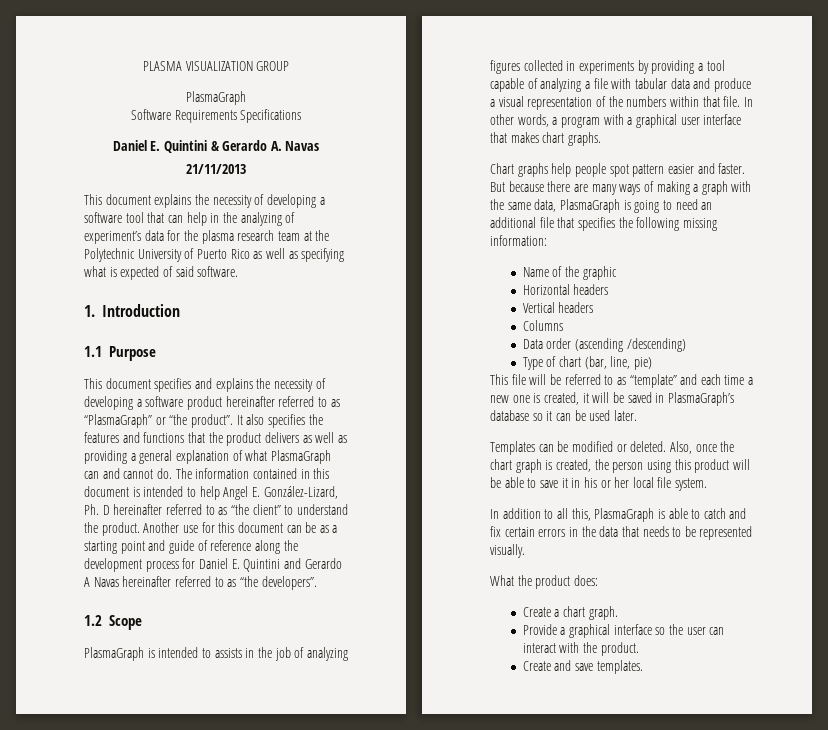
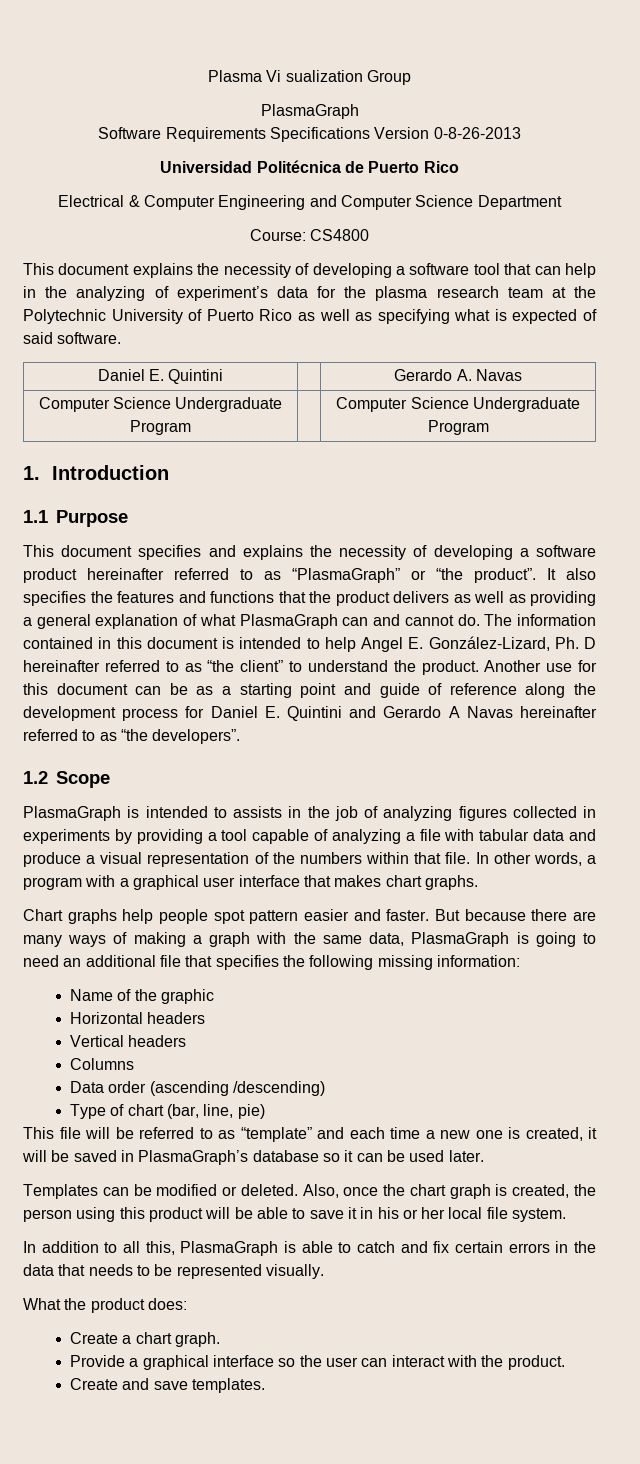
- PLASMA VISUALIZATION GROUP
+ Plasma Vi sualization Group
- Software Requirements Specifications
- Daniel E. Quintini & Gerardo A. Navas
- 21/11/2013
+ Software Requirements Specifications Version 0-8-26-2013
+ Universidad Politécnica de Puerto Rico
+ Electrical & Computer Engineering and Computer Science Department
+ Course: CS4800
+ Daniel E. Quintini | | Gerardo A. Navas
+ Computer Science Undergraduate Program | | Computer Science Undergraduate Program

